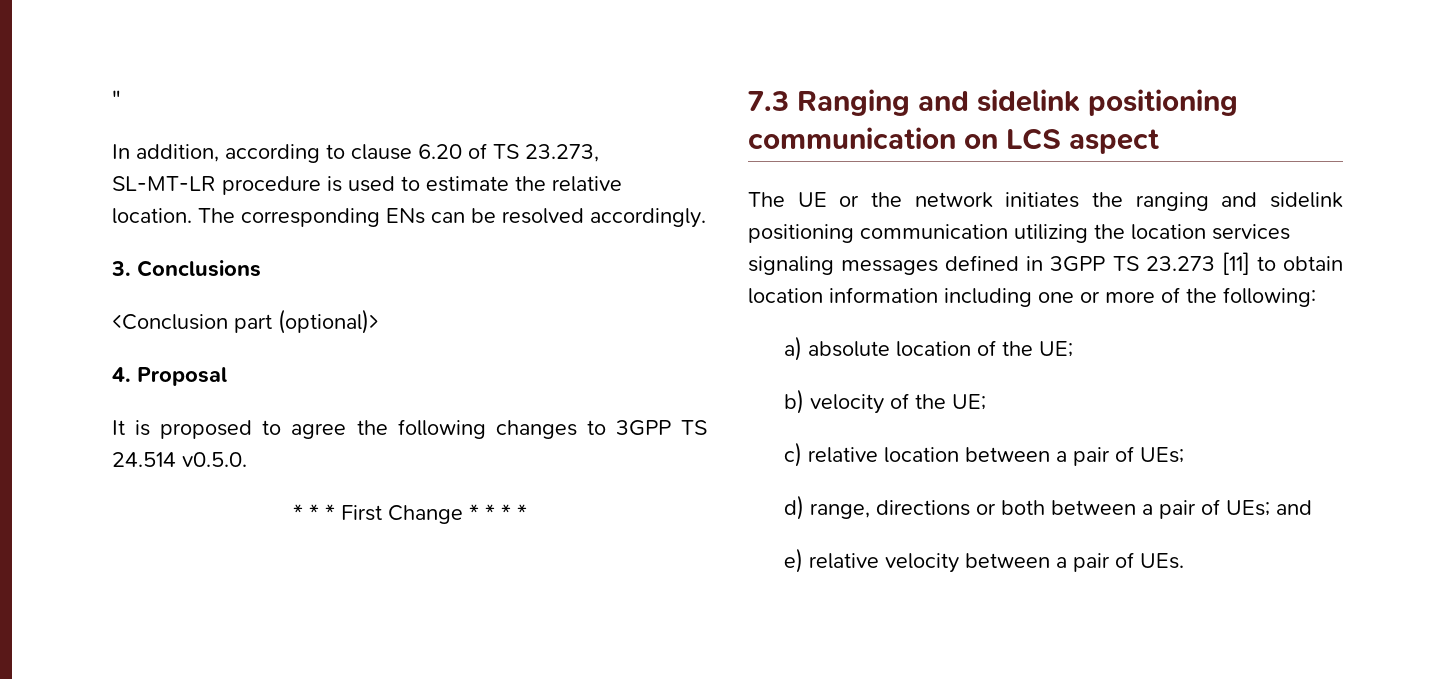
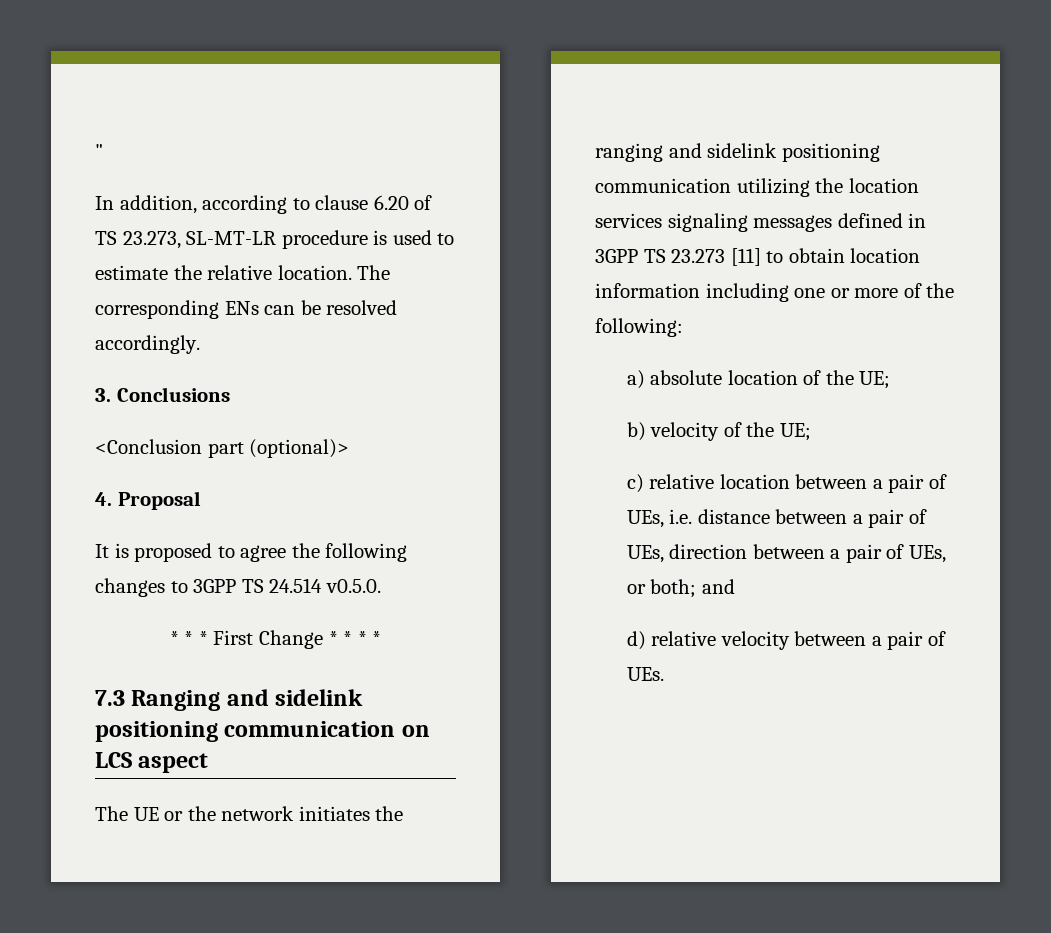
- c) relative location between a pair of UEs;
- d) range, directions or both between a pair of UEs; and
+ c) relative location between a pair of UEs, i.e. distance between a pair of UEs, direction between a pair of UEs, or both; and
- e) relative velocity between a pair of UEs.
+ d) relative velocity between a pair of UEs.

